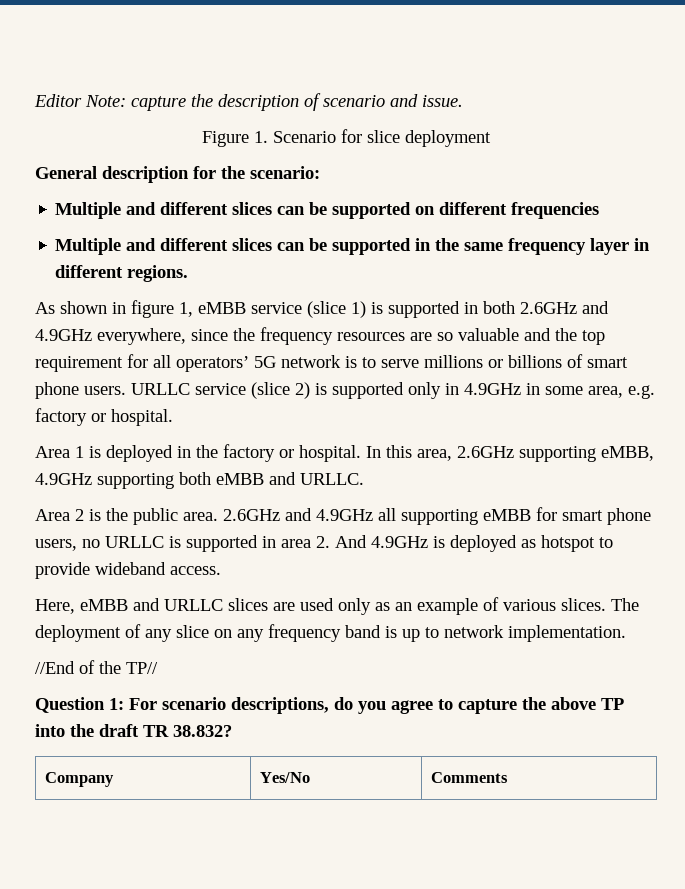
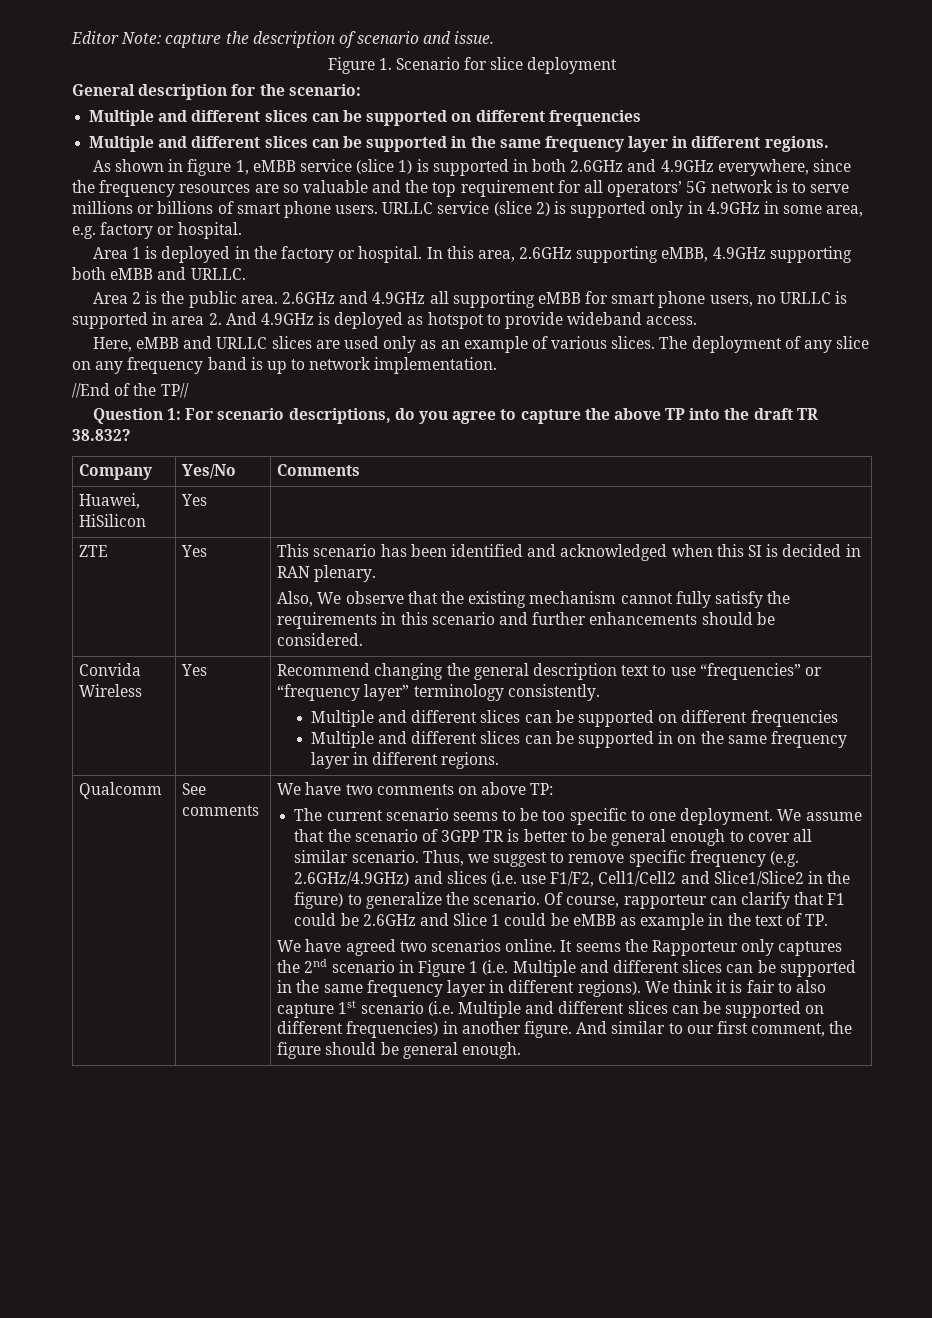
+ Huawei, HiSilicon | Yes |
+ ZTE | Yes | This scenario has been identified and acknowledged when this SI is decided in RAN plenary.
+ Also, We observe that the existing mechanism cannot fully satisfy the requirements in this scenario and further enhancements should be considered.
+ Convida Wireless | Yes | Recommend changing the general description text to use “frequencies” or “frequency layer” terminology consistently.
+ Multiple and different slices can be supported on different frequencies
+ Multiple and different slices can be supported in on the same frequency layer in different regions.
+ Qualcomm | See comments | We have two comments on above TP:
+ The current scenario seems to be too specific to one deployment. We assume that the scenario of 3GPP TR is better to be general enough to cover all similar scenario. Thus, we suggest to remove specific frequency (e.g. 2.6GHz/4.9GHz) and slices (i.e. use F1/F2, Cell1/Cell2 and Slice1/Slice2 in the figure) to generalize the scenario. Of course, rapporteur can clarify that F1 could be 2.6GHz and Slice 1 could be eMBB as example in the text of TP.
+ We have agreed two scenarios online. It seems the Rapporteur only captures the 2nd scenario in Figure 1 (i.e. Multiple and different slices can be supported in the same frequency layer in different regions). We think it is fair to also capture 1st scenario (i.e. Multiple and different slices can be supported on different frequencies) in another figure. And similar to our first comment, the figure should be general enough.

